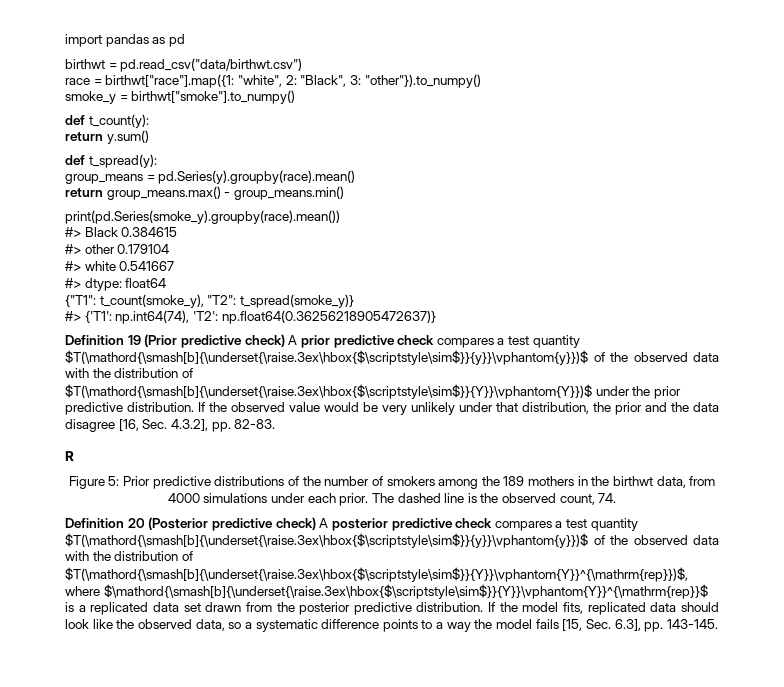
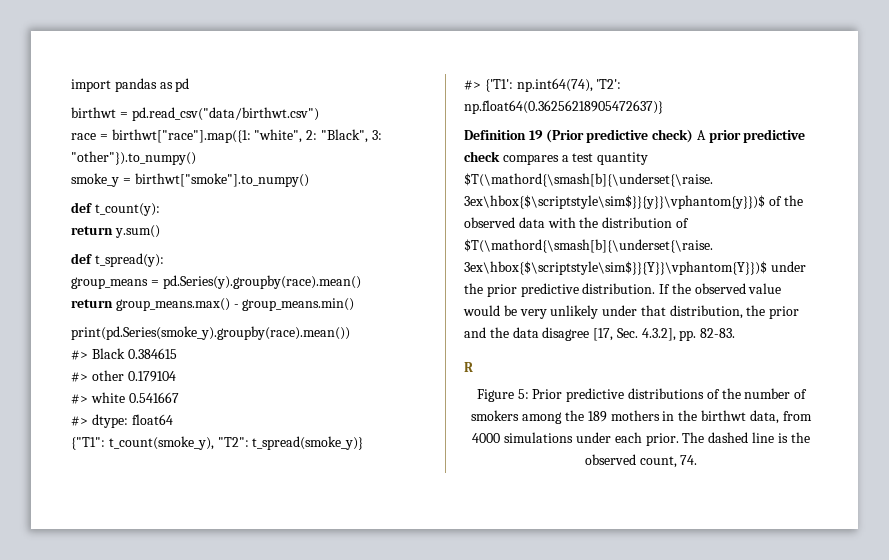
- If the observed value would be very unlikely under that distribution, the prior and the data disagree [16, Sec. 4.3.2], pp. 82-83.
+ If the observed value would be very unlikely under that distribution, the prior and the data disagree [17, Sec. 4.3.2], pp. 82-83.
- Definition 20 (Posterior predictive check) A posterior predictive check compares a test quantity $T(\mathord{\smash[b]{\underset{\raise.3ex\hbox{$\scriptstyle\sim$}}{y}}\vphantom{y}})$ of the observed data with the distribution of $T(\mathord{\smash[b]{\underset{\raise.3ex\hbox{$\scriptstyle\sim$}}{Y}}\vphantom{Y}}^{\mathrm{rep}})$, where $\mathord{\smash[b]{\underset{\raise.3ex\hbox{$\scriptstyle\sim$}}{Y}}\vphantom{Y}}^{\mathrm{rep}}$ is a replicated data set drawn from the posterior predictive distribution. If the model fits, replicated data should look like the observed data, so a systematic difference points to a way the model fails [15, Sec. 6.3], pp. 143-145.

